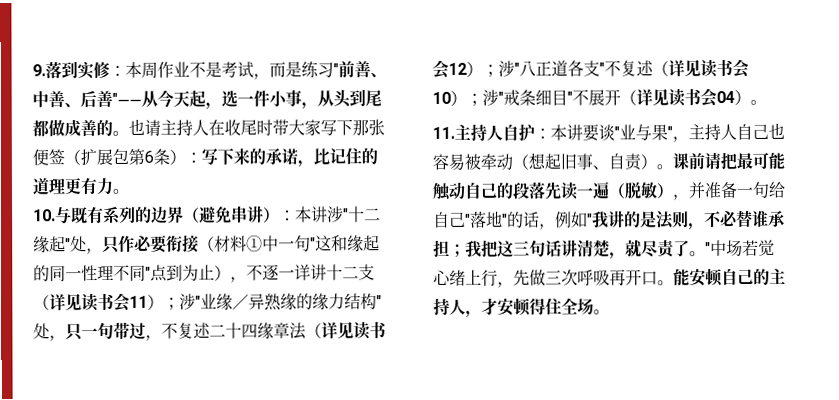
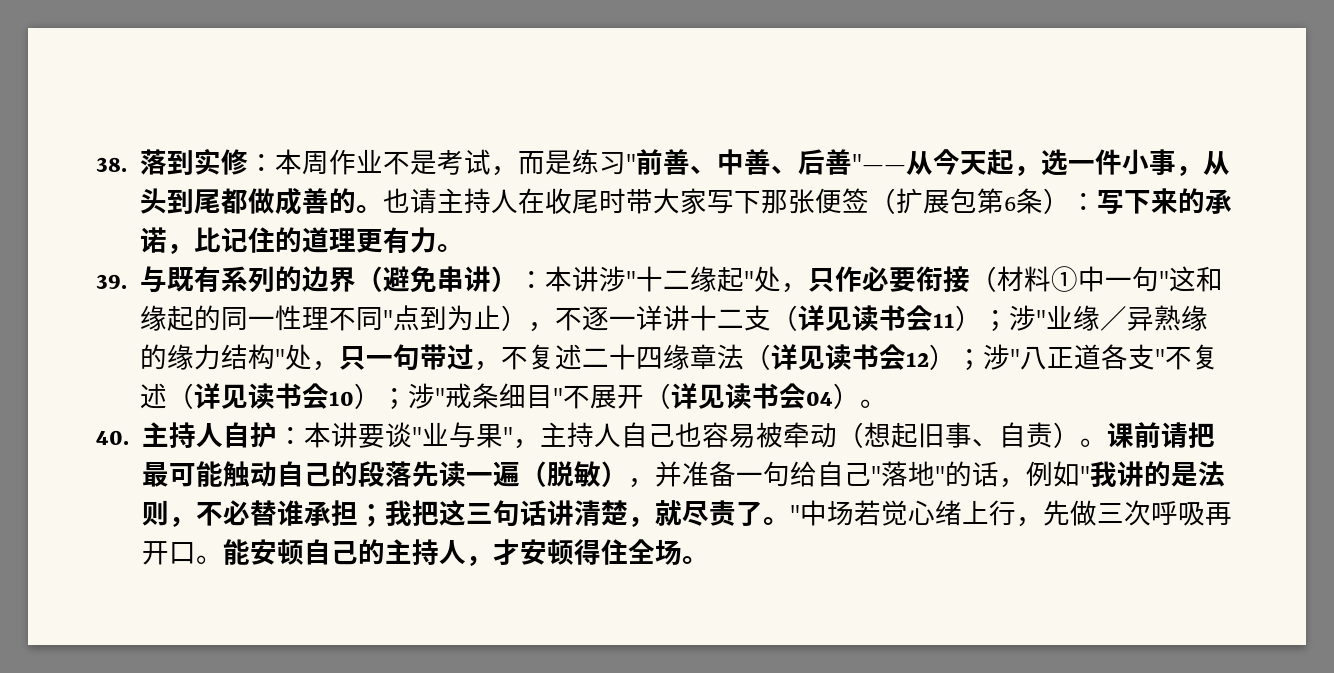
- 9.落到实修：本周作业不是考试，而是练习"前善、中善、后善"——从今天起，选一件小事，从头到尾都做成善的。
+ 38.落到实修：本周作业不是考试，而是练习"前善、中善、后善"——从今天起，选一件小事，从头到尾都做成善的。
- 10.与既有系列的边界（避免串讲）：
+ 39.与既有系列的边界（避免串讲）：
- 11.主持人自护：本讲要谈"业与果"，主持人自己也容易被牵动（想起旧事、自责）。
+ 40.主持人自护：本讲要谈"业与果"，主持人自己也容易被牵动（想起旧事、自责）。

